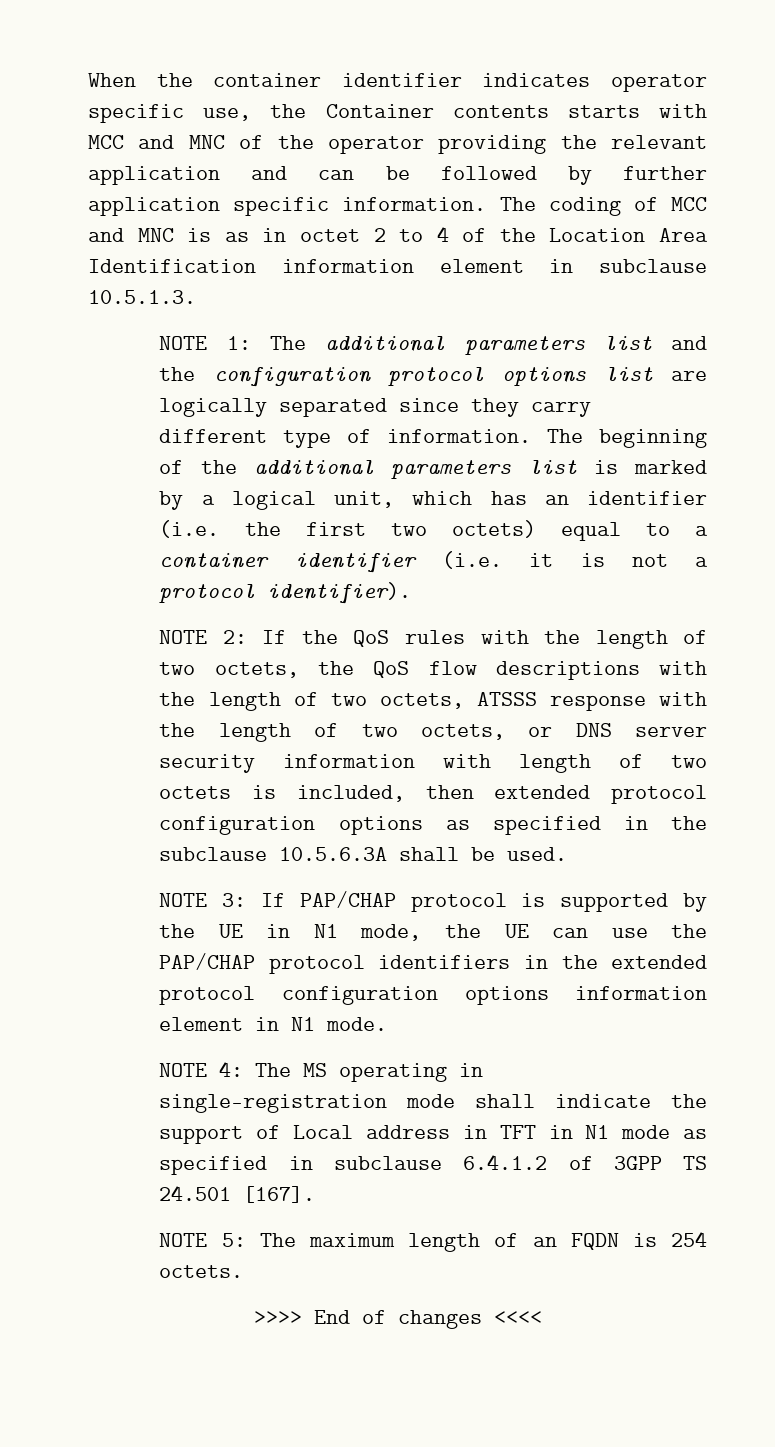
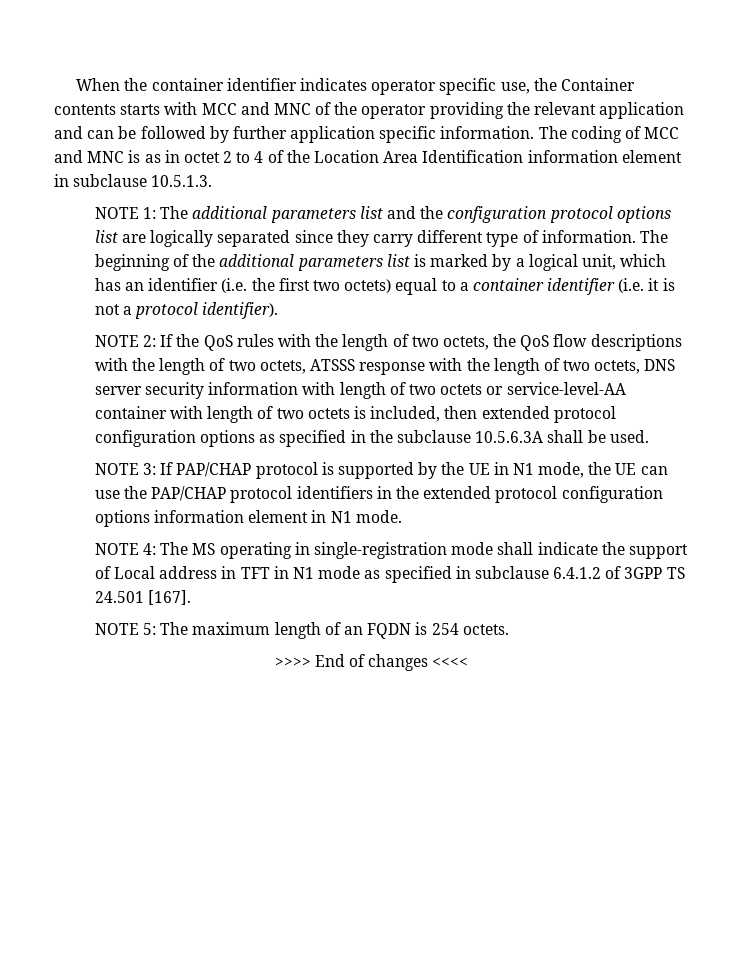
- NOTE 2: If the QoS rules with the length of two octets, the QoS flow descriptions with the length of two octets, ATSSS response with the length of two octets, or DNS server security information with length of two octets is included, then extended protocol configuration options as specified in the subclause 10.5.6.3A shall be used.
+ NOTE 2: If the QoS rules with the length of two octets, the QoS flow descriptions with the length of two octets, ATSSS response with the length of two octets, DNS server security information with length of two octets or service-level-AA container with length of two octets is included, then extended protocol configuration options as specified in the subclause 10.5.6.3A shall be used.

